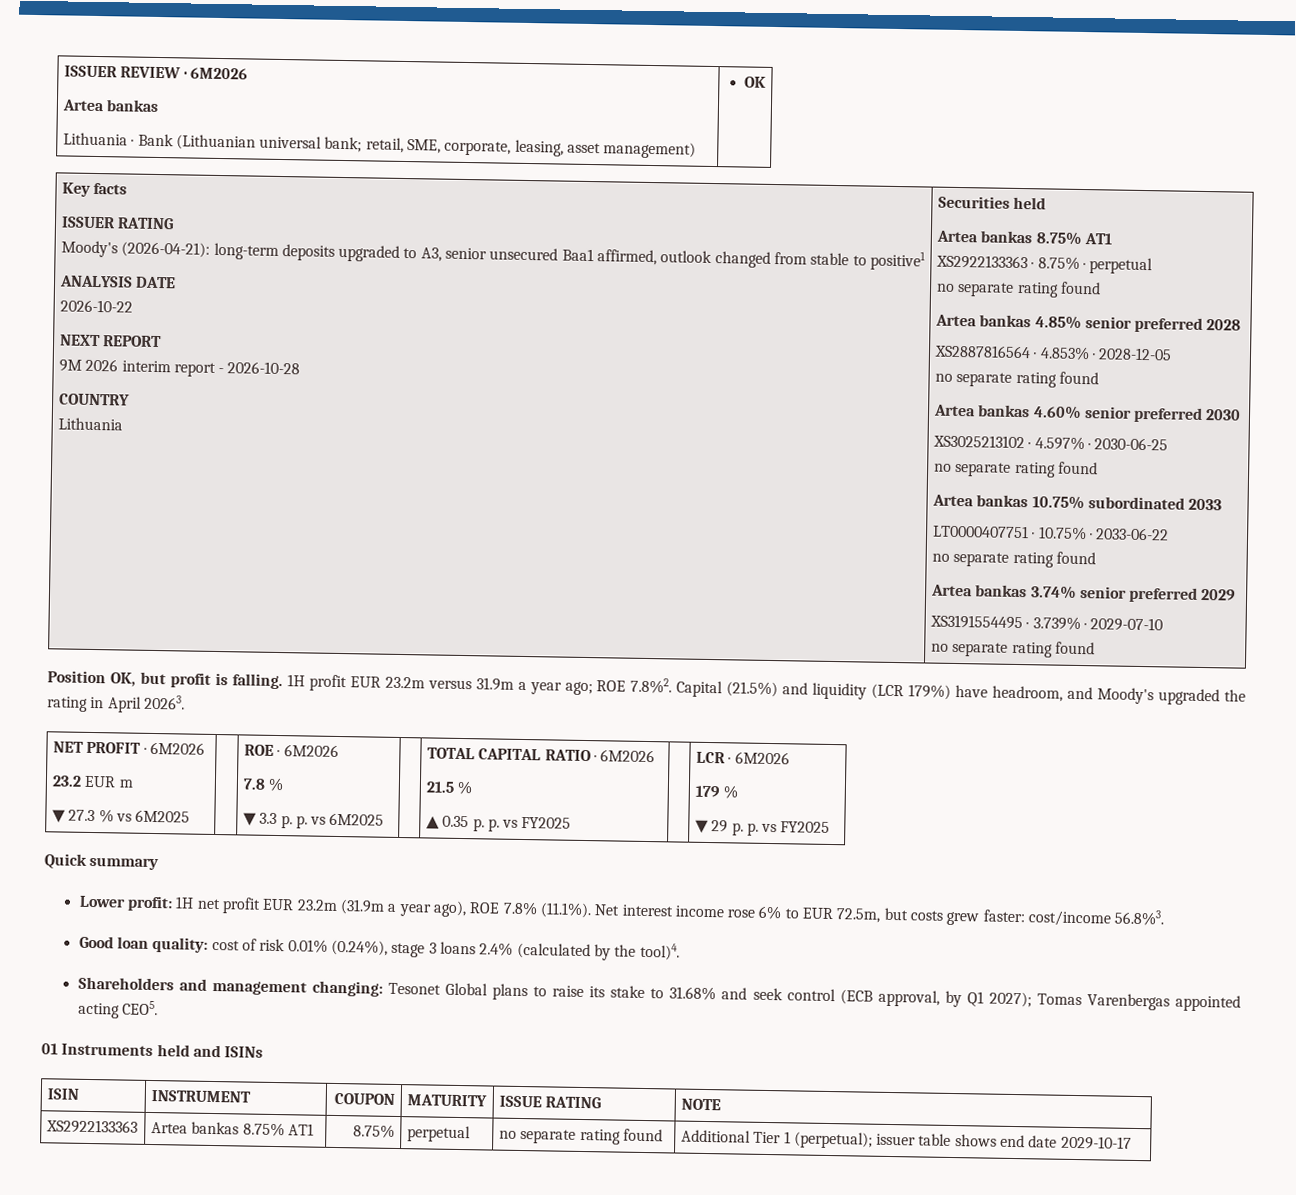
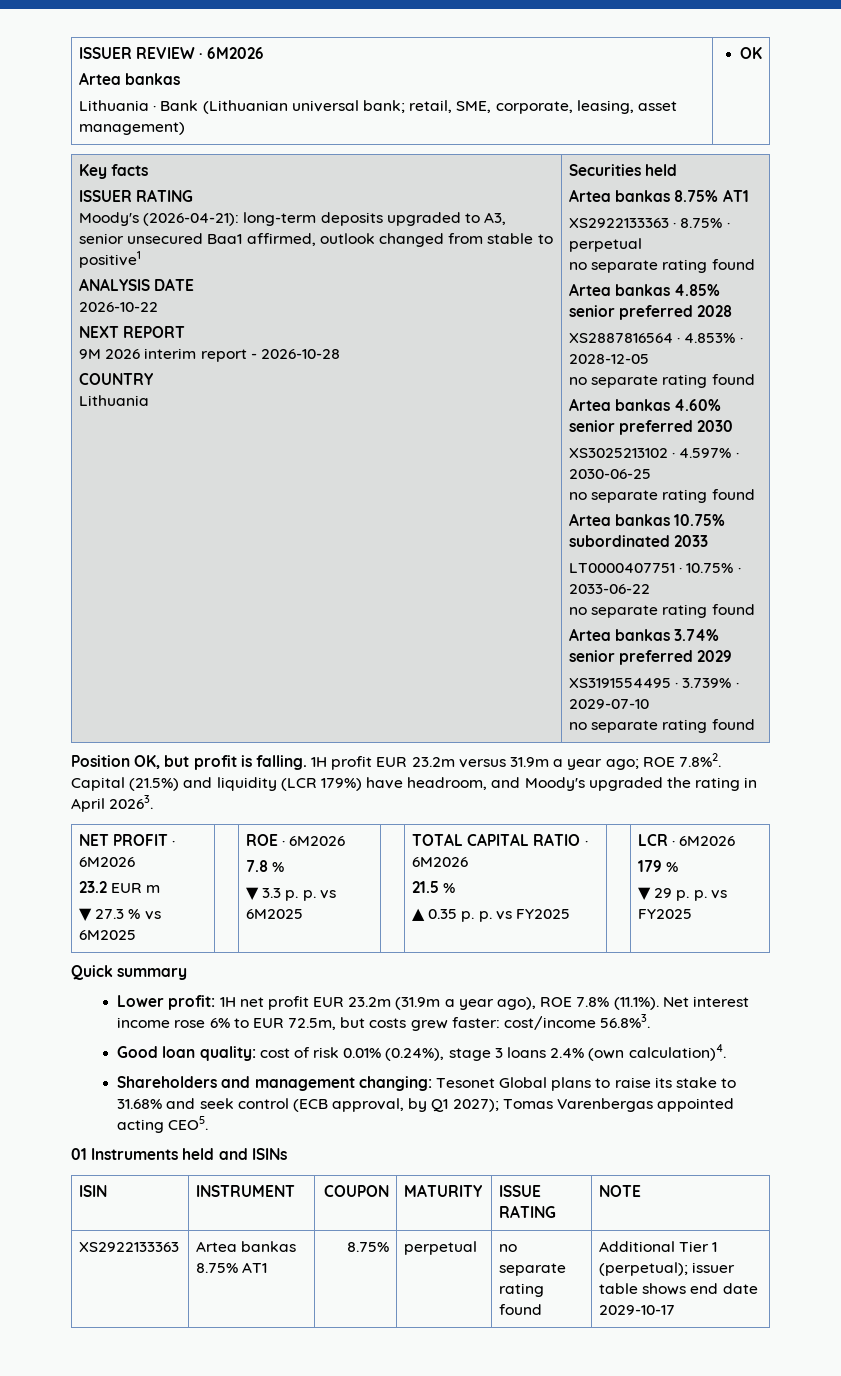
- Good loan quality: cost of risk 0.01% (0.24%), stage 3 loans 2.4% (calculated by the tool)4.
+ Good loan quality: cost of risk 0.01% (0.24%), stage 3 loans 2.4% (own calculation)4.

